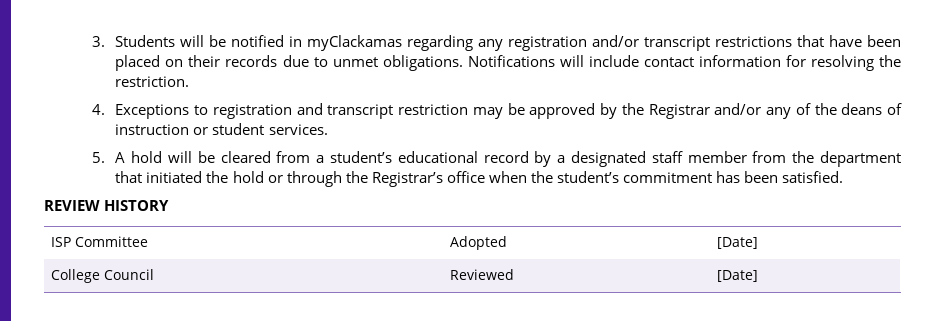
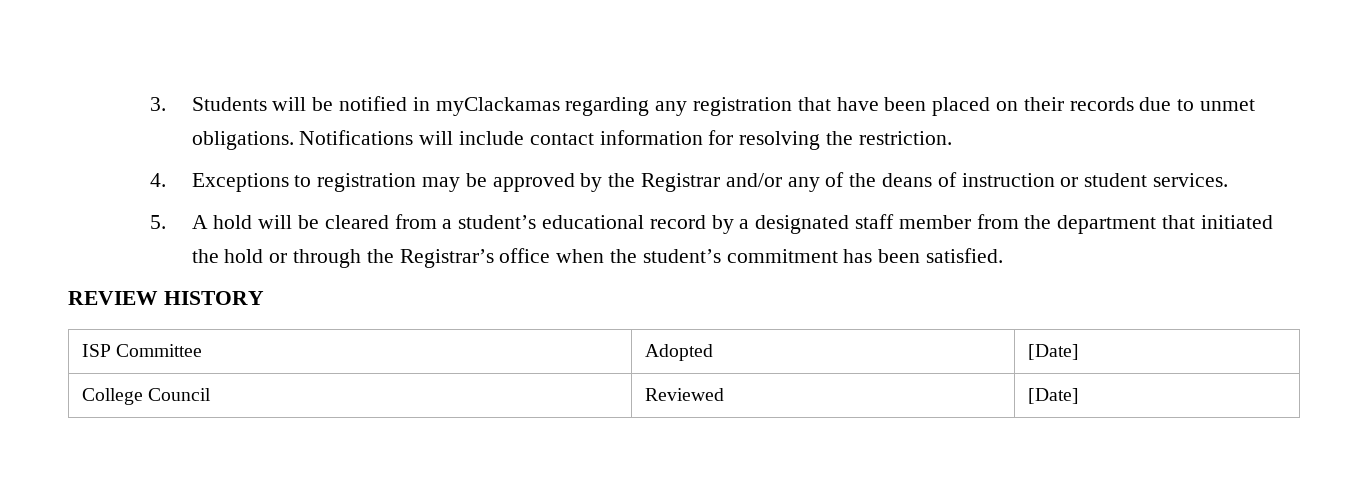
- 3. Students will be notified in myClackamas regarding any registration and/or transcript restrictions that have been placed on their records due to unmet obligations.
+ 3. Students will be notified in myClackamas regarding any registration that have been placed on their records due to unmet obligations.
- 4. Exceptions to registration and transcript restriction may be approved by the Registrar and/or any of the deans of instruction or student services.
+ 4. Exceptions to registration may be approved by the Registrar and/or any of the deans of instruction or student services.

